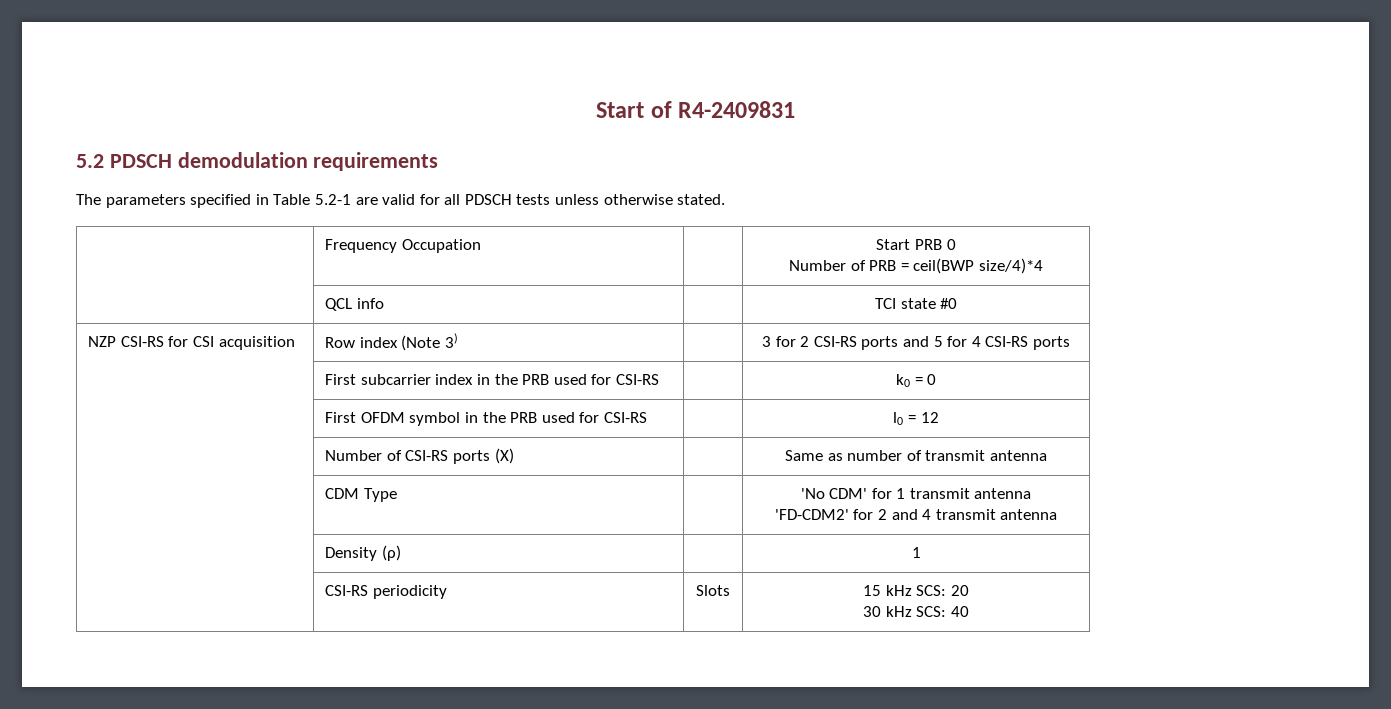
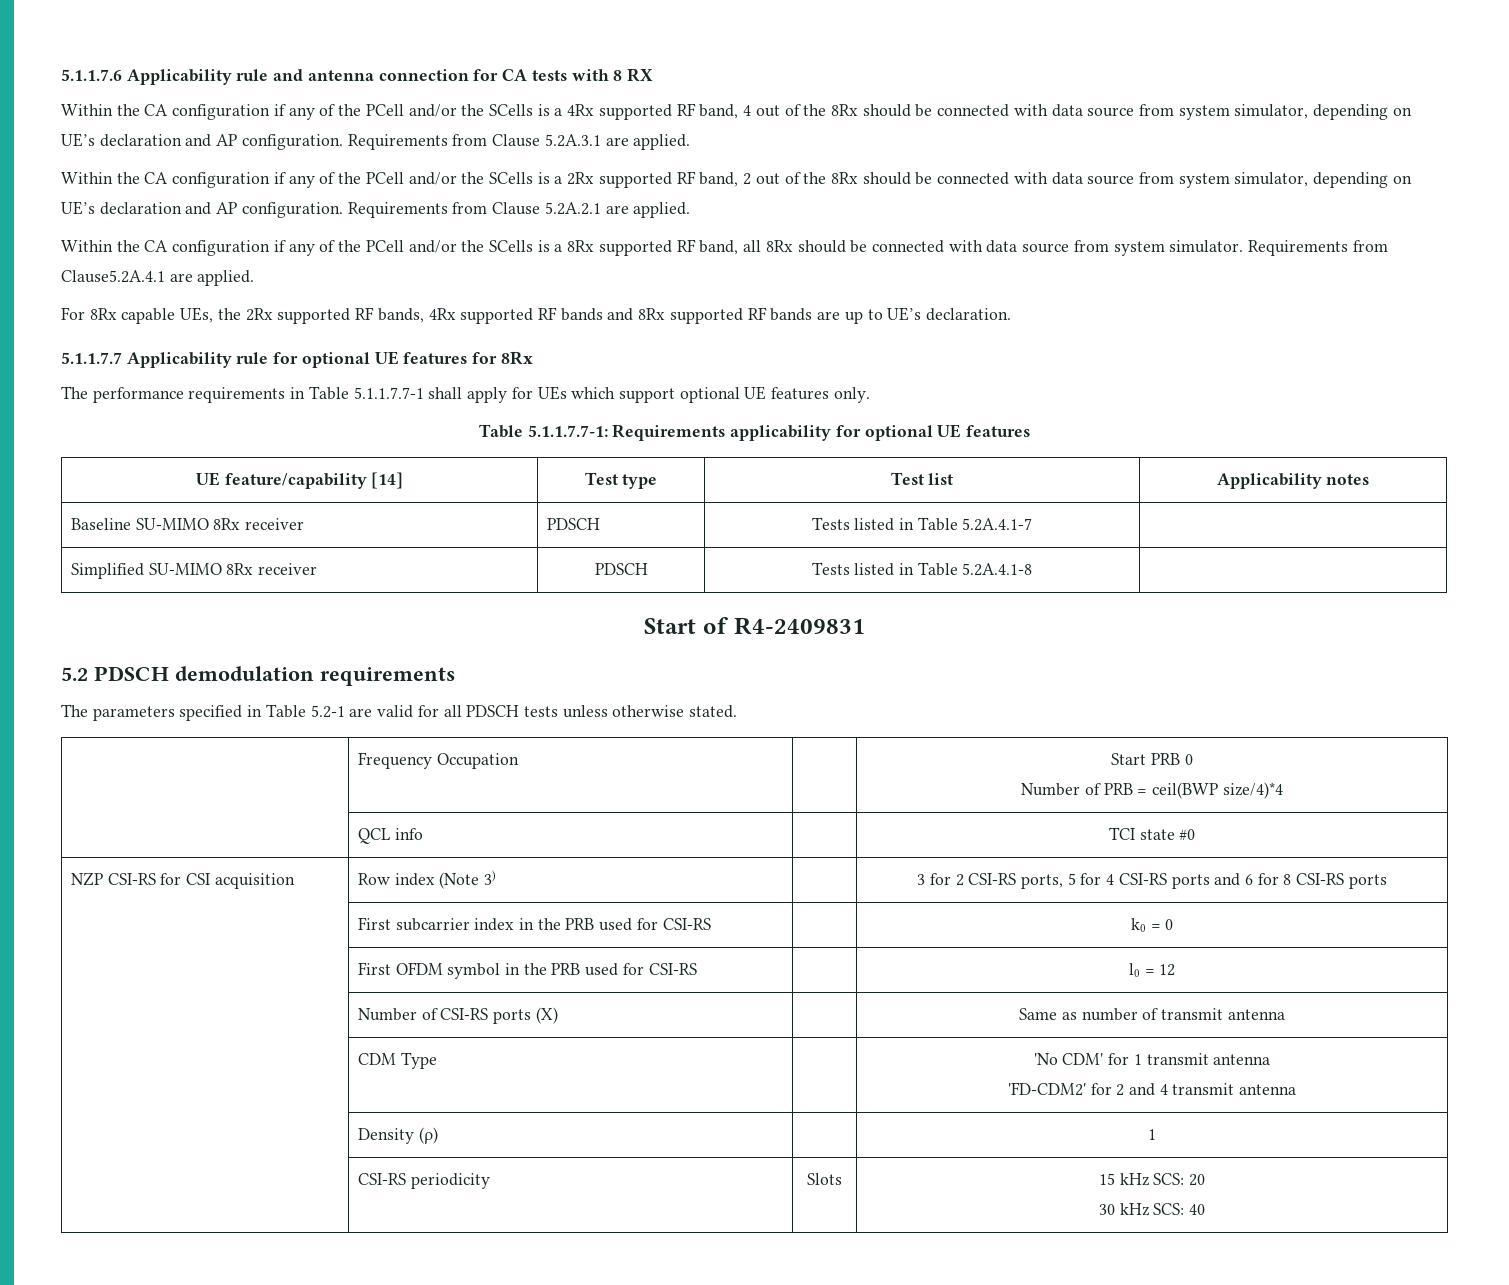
+ 5.1.1.7.6 Applicability rule and antenna connection for CA tests with 8 RX
+ Within the CA configuration if any of the PCell and/or the SCells is a 4Rx supported RF band, 4 out of the 8Rx should be connected with data source from system simulator, depending on UE’s declaration and AP configuration. Requirements from Clause 5.2A.3.1 are applied.
+ Within the CA configuration if any of the PCell and/or the SCells is a 2Rx supported RF band, 2 out of the 8Rx should be connected with data source from system simulator, depending on UE’s declaration and AP configuration. Requirements from Clause 5.2A.2.1 are applied.
+ Within the CA configuration if any of the PCell and/or the SCells is a 8Rx supported RF band, all 8Rx should be connected with data source from system simulator. Requirements from Clause5.2A.4.1 are applied.
+ For 8Rx capable UEs, the 2Rx supported RF bands, 4Rx supported RF bands and 8Rx supported RF bands are up to UE’s declaration.
+ 5.1.1.7.7 Applicability rule for optional UE features for 8Rx
+ The performance requirements in Table 5.1.1.7.7-1 shall apply for UEs which support optional UE features only.
+ Table 5.1.1.7.7-1: Requirements applicability for optional UE features
+ UE feature/capability [14] | Test type | Test list | Applicability notes
+ Baseline SU-MIMO 8Rx receiver | PDSCH | Tests listed in Table 5.2A.4.1-7 |
+ Simplified SU-MIMO 8Rx receiver | PDSCH | Tests listed in Table 5.2A.4.1-8 |
- NZP CSI-RS for CSI acquisition | Row index (Note 3) | | 3 for 2 CSI-RS ports and 5 for 4 CSI-RS ports
+ NZP CSI-RS for CSI acquisition | Row index (Note 3) | | 3 for 2 CSI-RS ports, 5 for 4 CSI-RS ports and 6 for 8 CSI-RS ports

